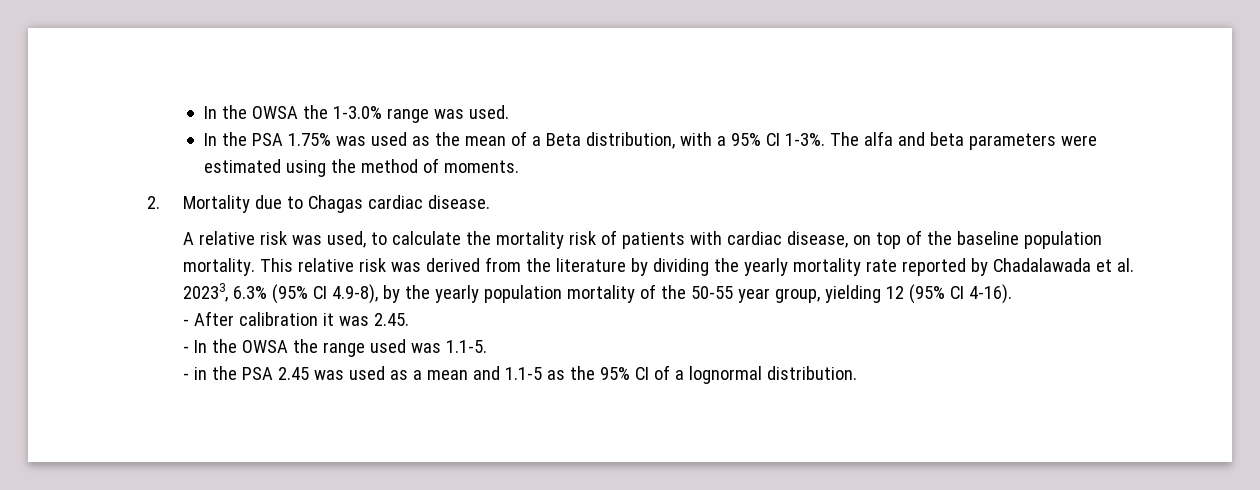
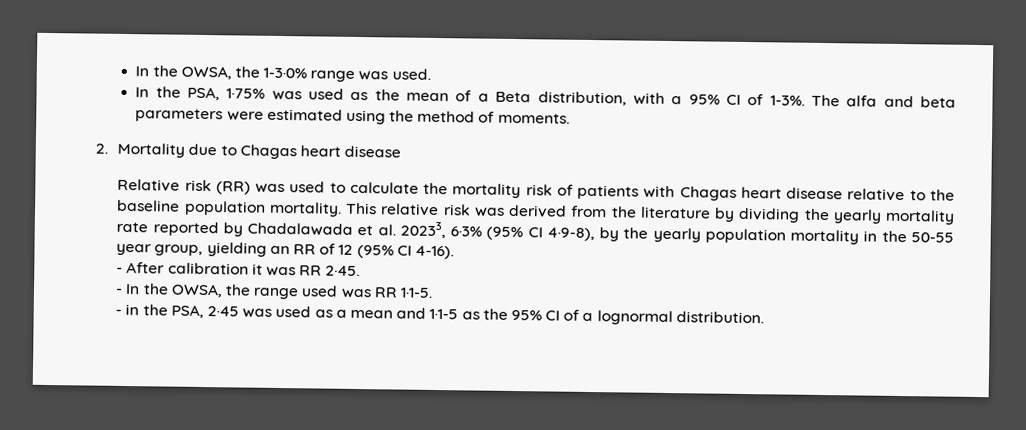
- In the OWSA the 1-3.0% range was used.
+ In the OWSA, the 1-3·0% range was used.
- In the PSA 1.75% was used as the mean of a Beta distribution, with a 95% CI 1-3%.
+ In the PSA, 1·75% was used as the mean of a Beta distribution, with a 95% CI of 1-3%.
- 2. Mortality due to Chagas cardiac disease.
- A relative risk was used, to calculate the mortality risk of patients with cardiac disease, on top of the baseline population mortality.
+ 2. Mortality due to Chagas heart disease
+ Relative risk (RR) was used to calculate the mortality risk of patients with Chagas heart disease relative to the baseline population mortality.
- This relative risk was derived from the literature by dividing the yearly mortality rate reported by Chadalawada et al. 20233, 6.3% (95% CI 4.9-8), by the yearly population mortality of the 50-55 year group, yielding 12 (95% CI 4-16).
+ This relative risk was derived from the literature by dividing the yearly mortality rate reported by Chadalawada et al. 20233, 6·3% (95% CI 4·9-8), by the yearly population mortality in the 50-55 year group, yielding an RR of 12 (95% CI 4-16).
- - After calibration it was 2.45.
+ - After calibration it was RR 2·45.
- - In the OWSA the range used was 1.1-5.
+ - In the OWSA, the range used was RR 1·1-5.
- - in the PSA 2.45 was used as a mean and 1.1-5 as the 95% CI of a lognormal distribution.
+ - in the PSA, 2·45 was used as a mean and 1·1-5 as the 95% CI of a lognormal distribution.

